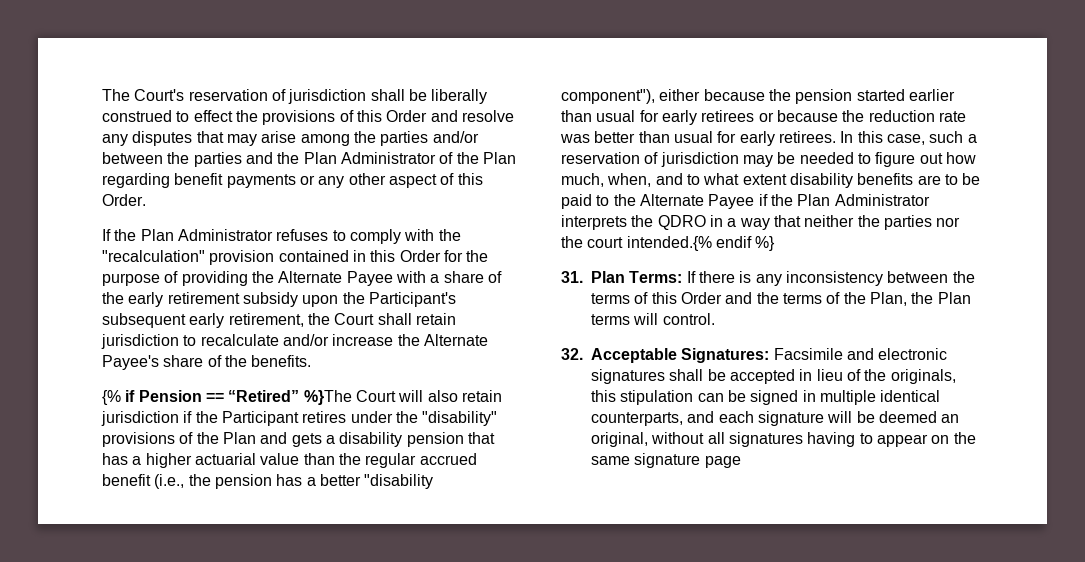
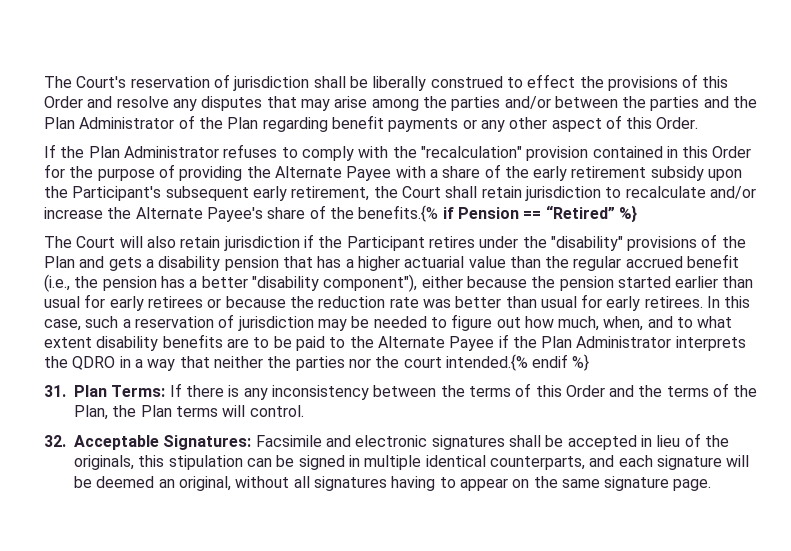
- If the Plan Administrator refuses to comply with the "recalculation" provision contained in this Order for the purpose of providing the Alternate Payee with a share of the early retirement subsidy upon the Participant's subsequent early retirement, the Court shall retain jurisdiction to recalculate and/or increase the Alternate Payee's share of the benefits.
- {% if Pension == “Retired” %}The Court will also retain jurisdiction if the Participant retires under the "disability" provisions of the Plan and gets a disability pension that has a higher actuarial value than the regular accrued benefit (i.e., the pension has a better "disability component"), either because the pension started earlier than usual for early retirees or because the reduction rate was better than usual for early retirees.
+ If the Plan Administrator refuses to comply with the "recalculation" provision contained in this Order for the purpose of providing the Alternate Payee with a share of the early retirement subsidy upon the Participant's subsequent early retirement, the Court shall retain jurisdiction to recalculate and/or increase the Alternate Payee's share of the benefits.{% if Pension == “Retired” %}
+ The Court will also retain jurisdiction if the Participant retires under the "disability" provisions of the Plan and gets a disability pension that has a higher actuarial value than the regular accrued benefit (i.e., the pension has a better "disability component"), either because the pension started earlier than usual for early retirees or because the reduction rate was better than usual for early retirees.
- 32. Acceptable Signatures: Facsimile and electronic signatures shall be accepted in lieu of the originals, this stipulation can be signed in multiple identical counterparts, and each signature will be deemed an original, without all signatures having to appear on the same signature page
+ 32. Acceptable Signatures: Facsimile and electronic signatures shall be accepted in lieu of the originals, this stipulation can be signed in multiple identical counterparts, and each signature will be deemed an original, without all signatures having to appear on the same signature page.

